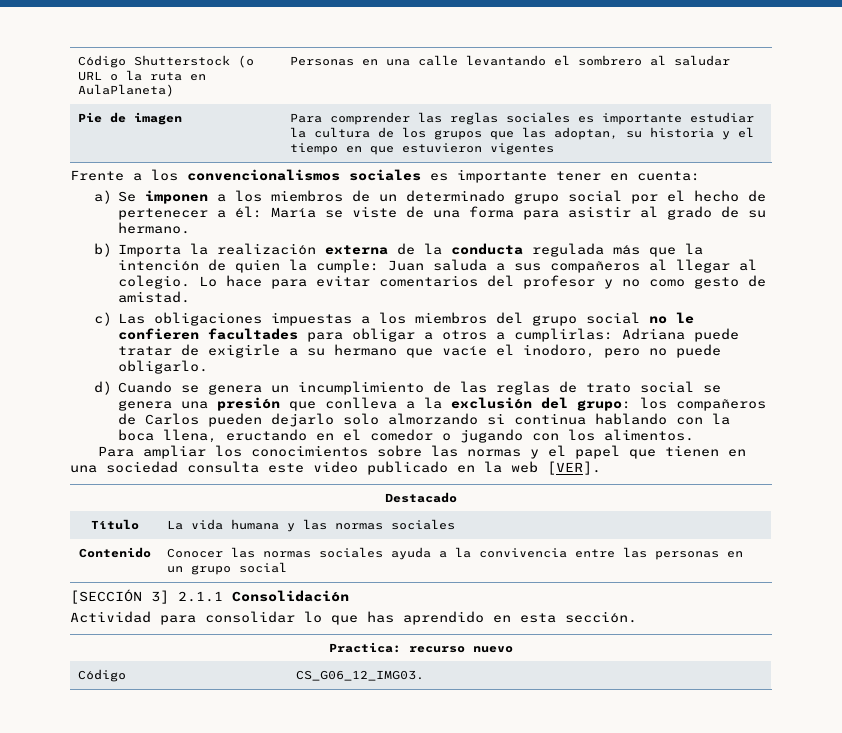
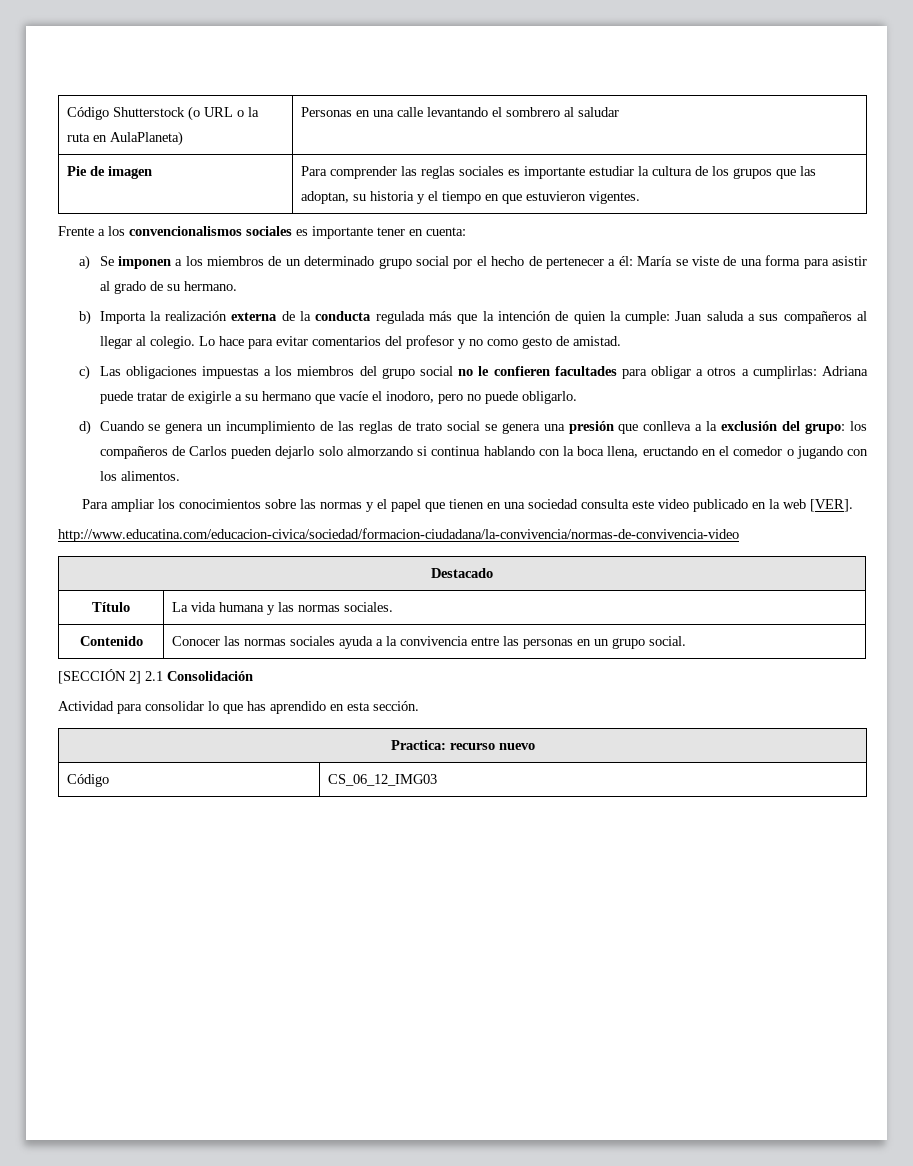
- Pie de imagen | Para comprender las reglas sociales es importante estudiar la cultura de los grupos que las adoptan, su historia y el tiempo en que estuvieron vigentes
+ Pie de imagen | Para comprender las reglas sociales es importante estudiar la cultura de los grupos que las adoptan, su historia y el tiempo en que estuvieron vigentes.
+ http://www.educatina.com/educacion-civica/sociedad/formacion-ciudadana/la-convivencia/normas-de-convivencia-video
- Título | La vida humana y las normas sociales
+ Título | La vida humana y las normas sociales.
- Contenido | Conocer las normas sociales ayuda a la convivencia entre las personas en un grupo social
+ Contenido | Conocer las normas sociales ayuda a la convivencia entre las personas en un grupo social.
- [SECCIÓN 3] 2.1.1 Consolidación
+ [SECCIÓN 2] 2.1 Consolidación
- Código | CS_G06_12_IMG03.
+ Código | CS_06_12_IMG03

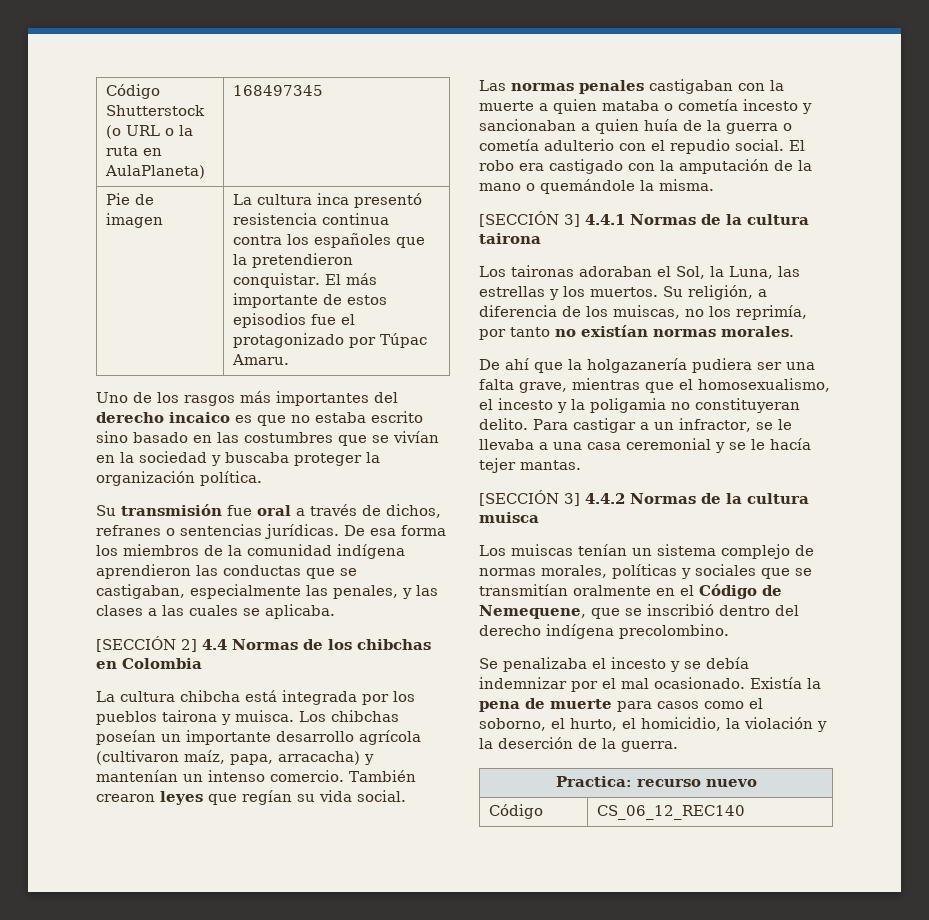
- Código Shutterstock (o URL o la ruta en AulaPlaneta) | Personas en una calle levantando el sombrero al saludar
- Pie de imagen | Para comprender las reglas sociales es importante estudiar la cultura de los grupos que las adoptan, su historia y el tiempo en que estuvieron vigentes.
- Frente a los convencionalismos sociales es importante tener en cuenta:
- a) Se imponen a los miembros de un determinado grupo social por el hecho de pertenecer a él: María se viste de una forma para asistir al grado de su hermano.
- b) Importa la realización externa de la conducta regulada más que la intención de quien la cumple: Juan saluda a sus compañeros al llegar al colegio. Lo hace para evitar comentarios del profesor y no como gesto de amistad.
- c) Las obligaciones impuestas a los miembros del grupo social no le confieren facultades para obligar a otros a cumplirlas: Adriana puede tratar de exigirle a su hermano que vacíe el inodoro, pero no puede obligarlo.
- d) Cuando se genera un incumplimiento de las reglas de trato social se genera una presión que conlleva a la exclusión del grupo: los compañeros de Carlos pueden dejarlo solo almorzando si continua hablando con la boca llena, eructando en el comedor o jugando con los alimentos.
- Para ampliar los conocimientos sobre las normas y el papel que tienen en una sociedad consulta este video publicado en la web [VER].
- http://www.educatina.com/educacion-civica/sociedad/formacion-ciudadana/la-convivencia/normas-de-convivencia-video
- Destacado
- Título | La vida humana y las normas sociales.
- Contenido | Conocer las normas sociales ayuda a la convivencia entre las personas en un grupo social.
- [SECCIÓN 2] 2.1 Consolidación
- Actividad para consolidar lo que has aprendido en esta sección.
+ Código Shutterstock (o URL o la ruta en AulaPlaneta) | 168497345
+ Pie de imagen | La cultura inca presentó resistencia continua contra los españoles que la pretendieron conquistar. El más importante de estos episodios fue el protagonizado por Túpac Amaru.
+ Uno de los rasgos más importantes del derecho incaico es que no estaba escrito sino basado en las costumbres que se vivían en la sociedad y buscaba proteger la organización política.
+ Su transmisión fue oral a través de dichos, refranes o sentencias jurídicas. De esa forma los miembros de la comunidad indígena aprendieron las conductas que se castigaban, especialmente las penales, y las clases a las cuales se aplicaba.
+ [SECCIÓN 2] 4.4 Normas de los chibchas en Colombia
+ La cultura chibcha está integrada por los pueblos tairona y muisca. Los chibchas poseían un importante desarrollo agrícola (cultivaron maíz, papa, arracacha) y mantenían un intenso comercio. También crearon leyes que regían su vida social.
+ Las normas penales castigaban con la muerte a quien mataba o cometía incesto y sancionaban a quien huía de la guerra o cometía adulterio con el repudio social. El robo era castigado con la amputación de la mano o quemándole la misma.
+ [SECCIÓN 3] 4.4.1 Normas de la cultura tairona
+ Los taironas adoraban el Sol, la Luna, las estrellas y los muertos. Su religión, a diferencia de los muiscas, no los reprimía, por tanto no existían normas morales.
+ De ahí que la holgazanería pudiera ser una falta grave, mientras que el homosexualismo, el incesto y la poligamia no constituyeran delito. Para castigar a un infractor, se le llevaba a una casa ceremonial y se le hacía tejer mantas.
+ [SECCIÓN 3] 4.4.2 Normas de la cultura muisca
+ Los muiscas tenían un sistema complejo de normas morales, políticas y sociales que se transmitían oralmente en el Código de Nemequene, que se inscribió dentro del derecho indígena precolombino.
+ Se penalizaba el incesto y se debía indemnizar por el mal ocasionado. Existía la pena de muerte para casos como el soborno, el hurto, el homicidio, la violación y la deserción de la guerra.
- Código | CS_06_12_IMG03
+ Código | CS_06_12_REC140

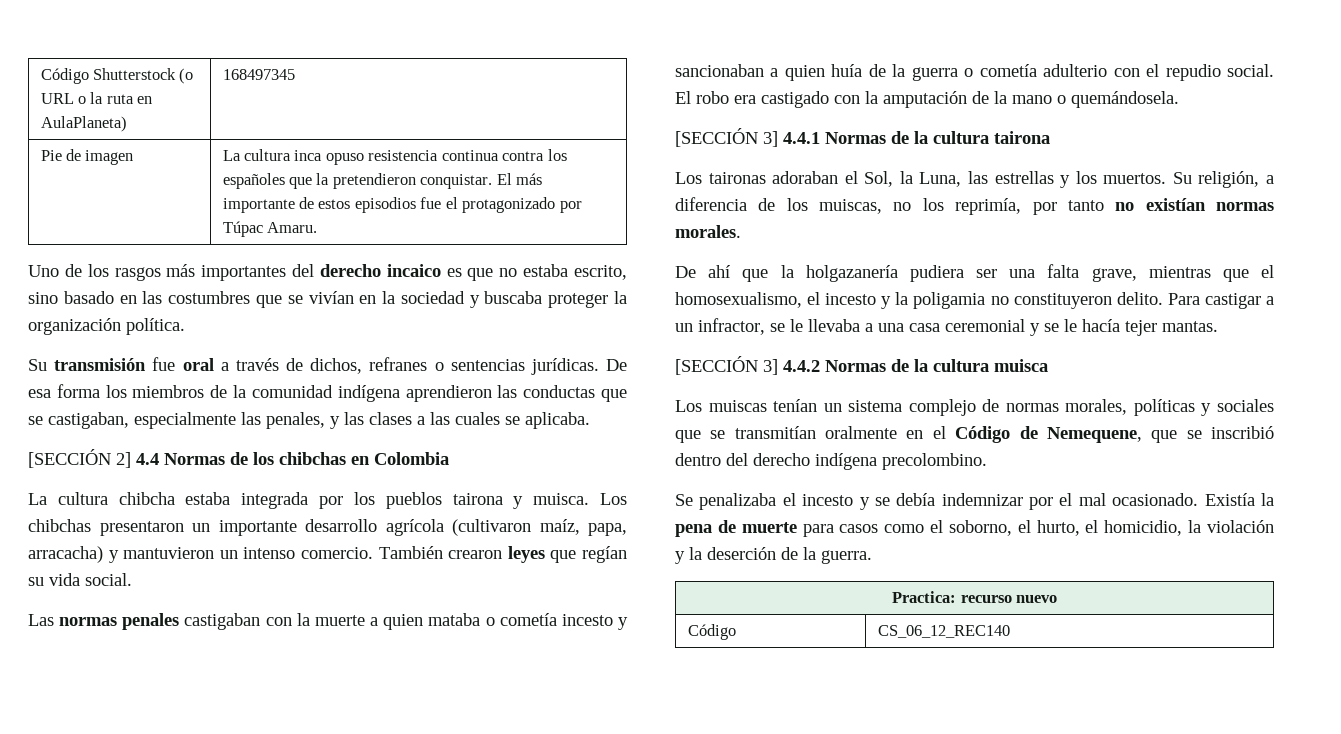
- Pie de imagen | La cultura inca presentó resistencia continua contra los españoles que la pretendieron conquistar. El más importante de estos episodios fue el protagonizado por Túpac Amaru.
+ Pie de imagen | La cultura inca opuso resistencia continua contra los españoles que la pretendieron conquistar. El más importante de estos episodios fue el protagonizado por Túpac Amaru.
- Uno de los rasgos más importantes del derecho incaico es que no estaba escrito sino basado en las costumbres que se vivían en la sociedad y buscaba proteger la organización política.
+ Uno de los rasgos más importantes del derecho incaico es que no estaba escrito, sino basado en las costumbres que se vivían en la sociedad y buscaba proteger la organización política.
- La cultura chibcha está integrada por los pueblos tairona y muisca.
+ La cultura chibcha estaba integrada por los pueblos tairona y muisca.
- Los chibchas poseían un importante desarrollo agrícola (cultivaron maíz, papa, arracacha) y mantenían un intenso comercio.
+ Los chibchas presentaron un importante desarrollo agrícola (cultivaron maíz, papa, arracacha) y mantuvieron un intenso comercio.
- El robo era castigado con la amputación de la mano o quemándole la misma.
+ El robo era castigado con la amputación de la mano o quemándosela.
- De ahí que la holgazanería pudiera ser una falta grave, mientras que el homosexualismo, el incesto y la poligamia no constituyeran delito.
+ De ahí que la holgazanería pudiera ser una falta grave, mientras que el homosexualismo, el incesto y la poligamia no constituyeron delito.

